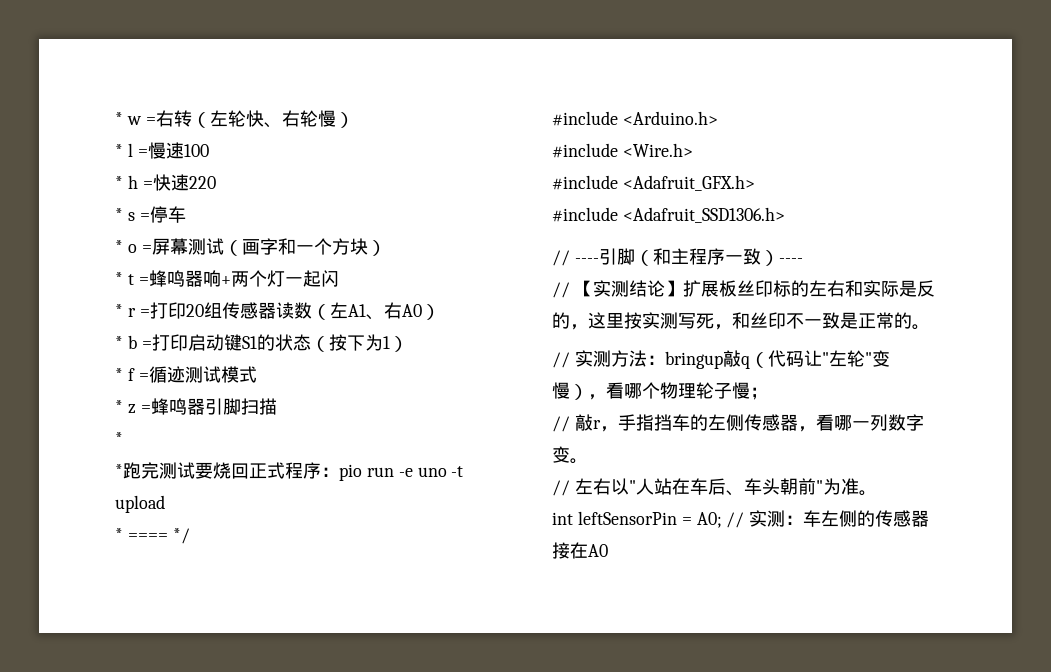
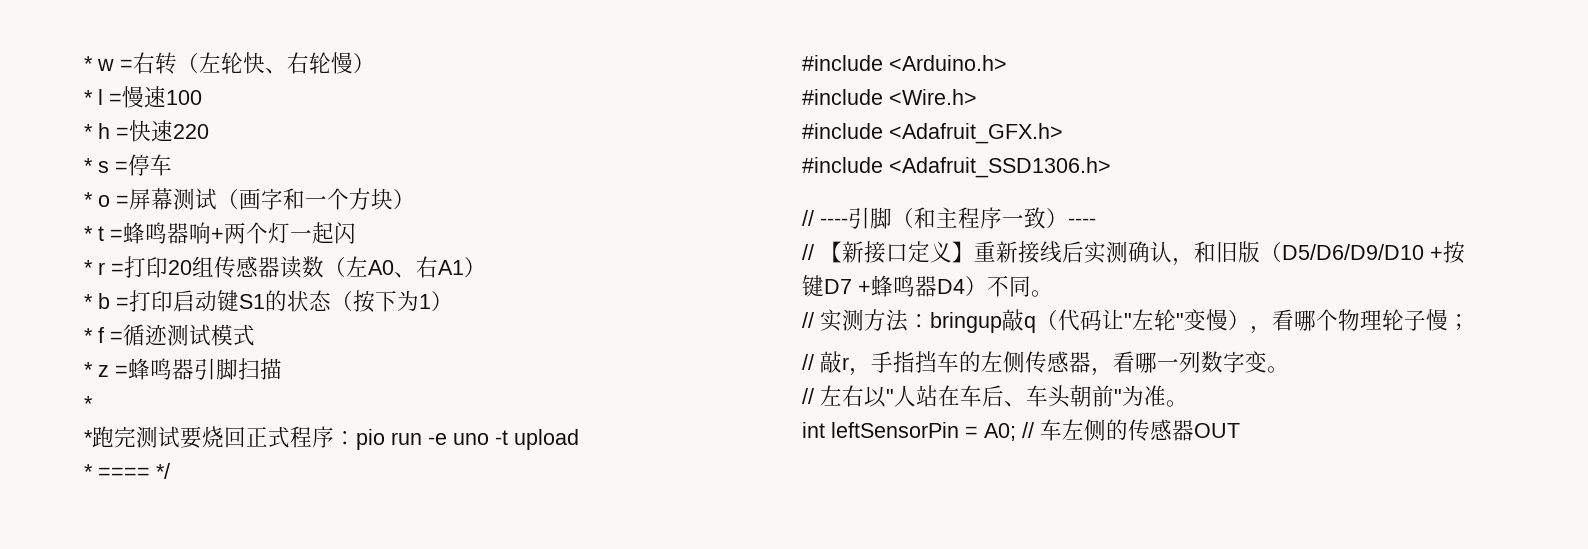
- * r =打印20组传感器读数（左A1、右A0）
+ * r =打印20组传感器读数（左A0、右A1）
- // 【实测结论】扩展板丝印标的左右和实际是反的，这里按实测写死，和丝印不一致是正常的。
+ // 【新接口定义】重新接线后实测确认，和旧版（D5/D6/D9/D10 +按键D7 +蜂鸣器D4）不同。
- int leftSensorPin = A0; // 实测：车左侧的传感器接在A0
+ int leftSensorPin = A0; // 车左侧的传感器OUT

